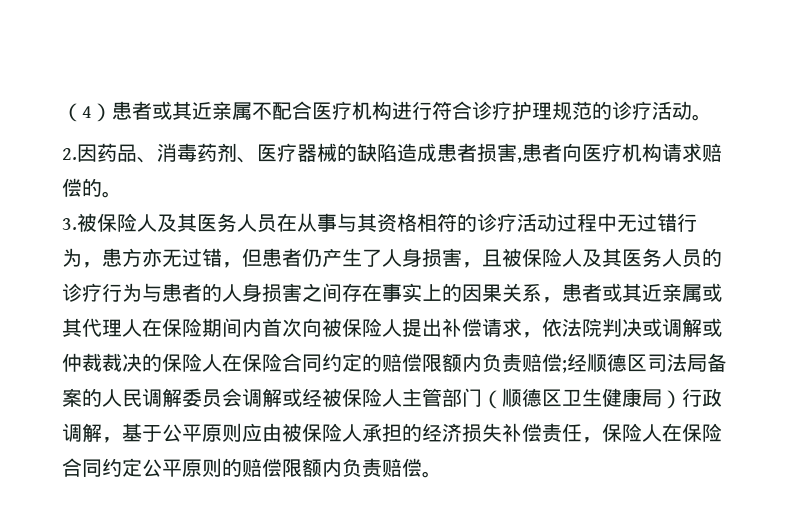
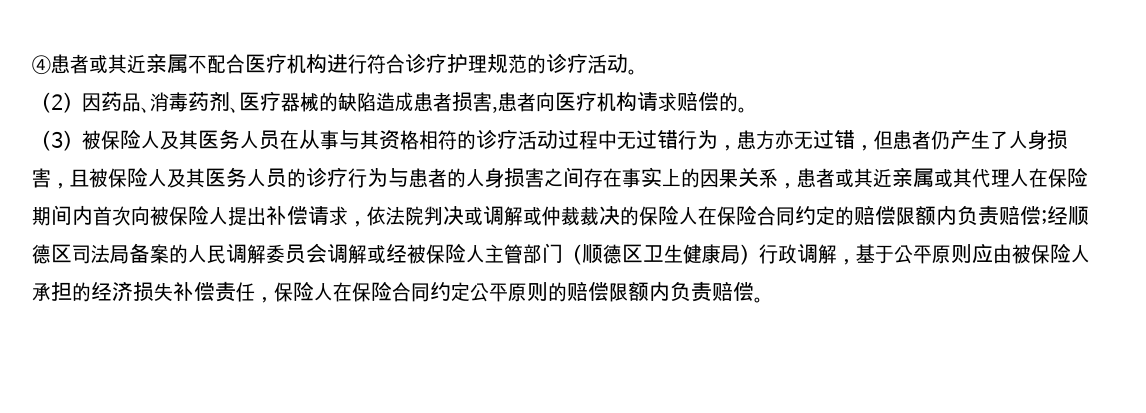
- （4）患者或其近亲属不配合医疗机构进行符合诊疗护理规范的诊疗活动。
+ ④患者或其近亲属不配合医疗机构进行符合诊疗护理规范的诊疗活动。
- 2.因药品、消毒药剂、医疗器械的缺陷造成患者损害,患者向医疗机构请求赔偿的。
+ （2）因药品、消毒药剂、医疗器械的缺陷造成患者损害,患者向医疗机构请求赔偿的。
- 3.被保险人及其医务人员在从事与其资格相符的诊疗活动过程中无过错行为，患方亦无过错，但患者仍产生了人身损害，且被保险人及其医务人员的诊疗行为与患者的人身损害之间存在事实上的因果关系，患者或其近亲属或其代理人在保险期间内首次向被保险人提出补偿请求，依法院判决或调解或仲裁裁决的保险人在保险合同约定的赔偿限额内负责赔偿;
+ （3）被保险人及其医务人员在从事与其资格相符的诊疗活动过程中无过错行为，患方亦无过错，但患者仍产生了人身损害，且被保险人及其医务人员的诊疗行为与患者的人身损害之间存在事实上的因果关系，患者或其近亲属或其代理人在保险期间内首次向被保险人提出补偿请求，依法院判决或调解或仲裁裁决的保险人在保险合同约定的赔偿限额内负责赔偿;

